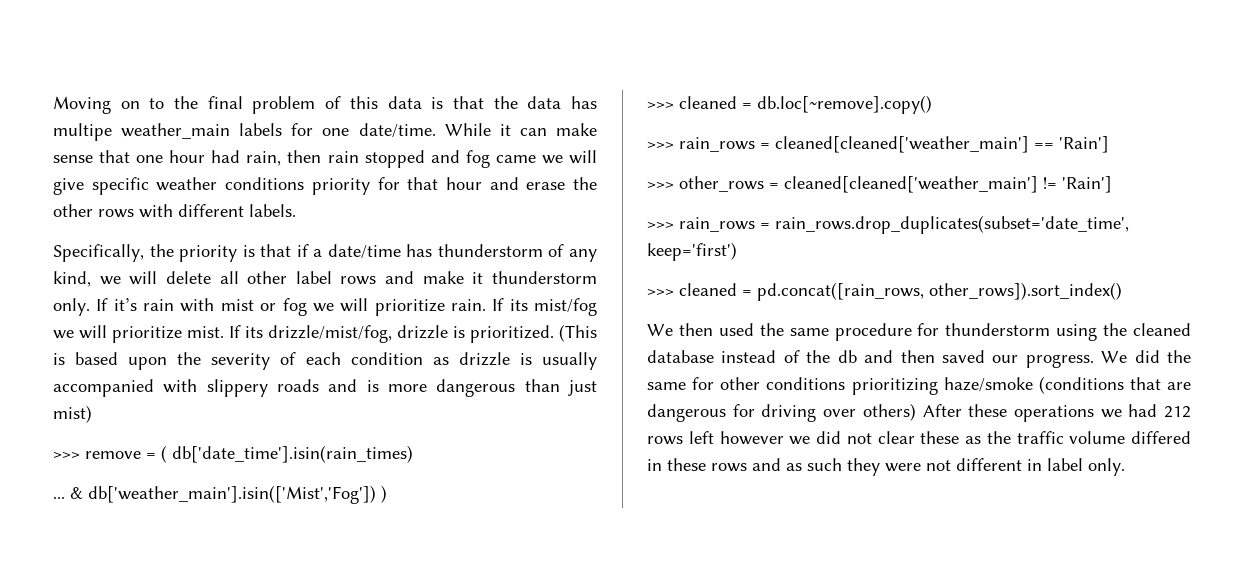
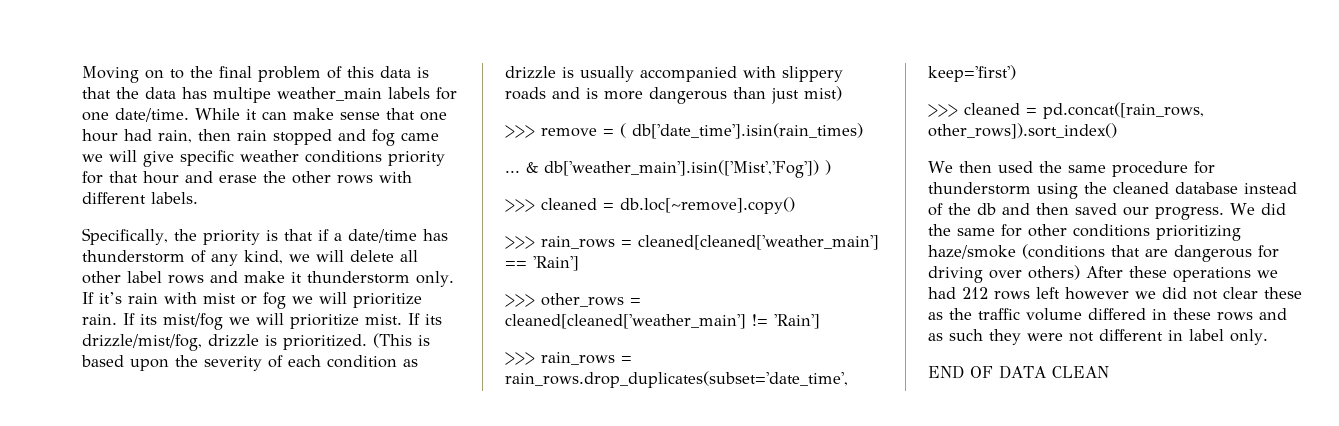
+ END OF DATA CLEAN

